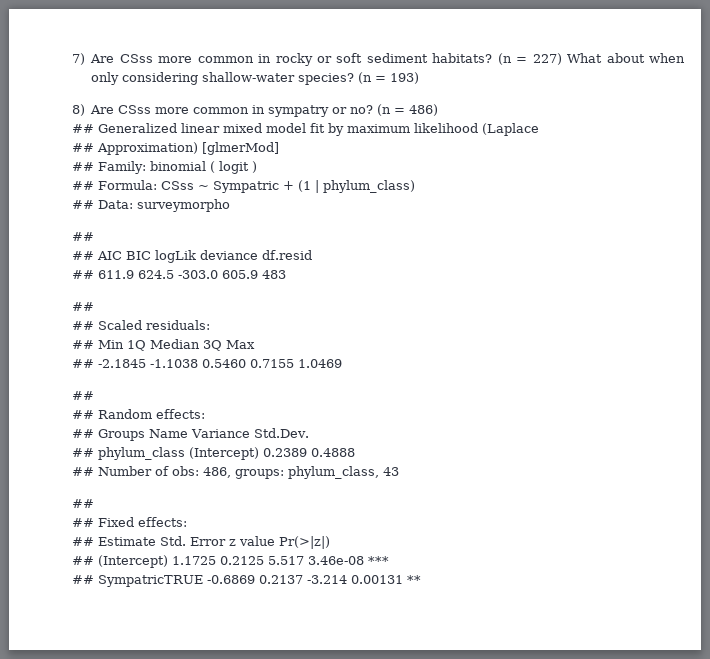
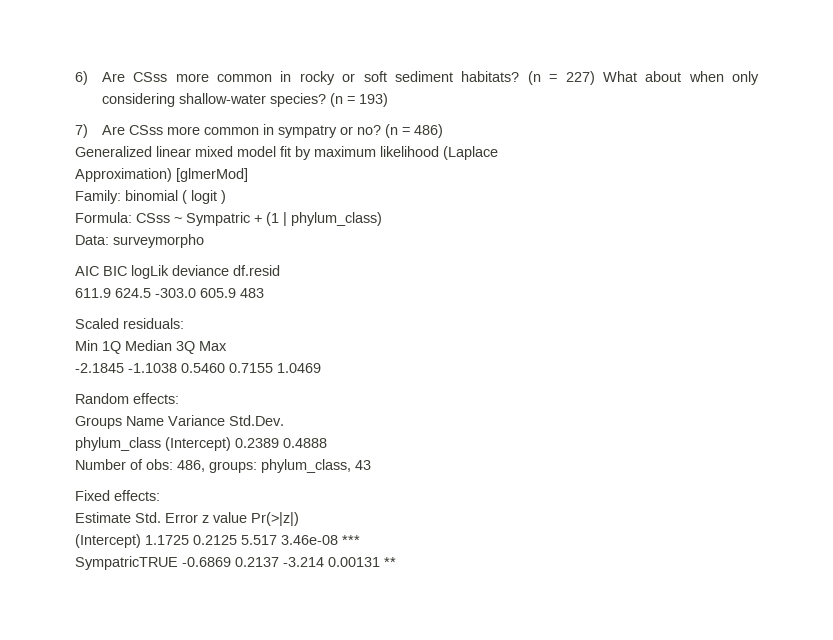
- 7) Are CSss more common in rocky or soft sediment habitats?
+ 6) Are CSss more common in rocky or soft sediment habitats?
- 8) Are CSss more common in sympatry or no?
+ 7) Are CSss more common in sympatry or no?
- ## Generalized linear mixed model fit by maximum likelihood (Laplace
+ Generalized linear mixed model fit by maximum likelihood (Laplace
- ## Approximation) [glmerMod]
+ Approximation) [glmerMod]
- ## Family: binomial ( logit )
+ Family: binomial ( logit )
- ## Formula: CSss ~ Sympatric + (1 | phylum_class)
+ Formula: CSss ~ Sympatric + (1 | phylum_class)
- ## Data: surveymorpho
- ##
- ## AIC BIC logLik deviance df.resid
+ Data: surveymorpho
+ AIC BIC logLik deviance df.resid
- ## 611.9 624.5 -303.0 605.9 483
- ##
- ## Scaled residuals:
+ 611.9 624.5 -303.0 605.9 483
+ Scaled residuals:
- ## Min 1Q Median 3Q Max
+ Min 1Q Median 3Q Max
- ## -2.1845 -1.1038 0.5460 0.7155 1.0469
- ##
- ## Random effects:
+ -2.1845 -1.1038 0.5460 0.7155 1.0469
+ Random effects:
- ## Groups Name Variance Std.Dev.
+ Groups Name Variance Std.Dev.
- ## phylum_class (Intercept) 0.2389 0.4888
+ phylum_class (Intercept) 0.2389 0.4888
- ## Number of obs: 486, groups: phylum_class, 43
- ##
- ## Fixed effects:
+ Number of obs: 486, groups: phylum_class, 43
+ Fixed effects:
- ## Estimate Std. Error z value Pr(>|z|)
+ Estimate Std. Error z value Pr(>|z|)
- ## (Intercept) 1.1725 0.2125 5.517 3.46e-08 ***
+ (Intercept) 1.1725 0.2125 5.517 3.46e-08 ***
- ## SympatricTRUE -0.6869 0.2137 -3.214 0.00131 **
+ SympatricTRUE -0.6869 0.2137 -3.214 0.00131 **

